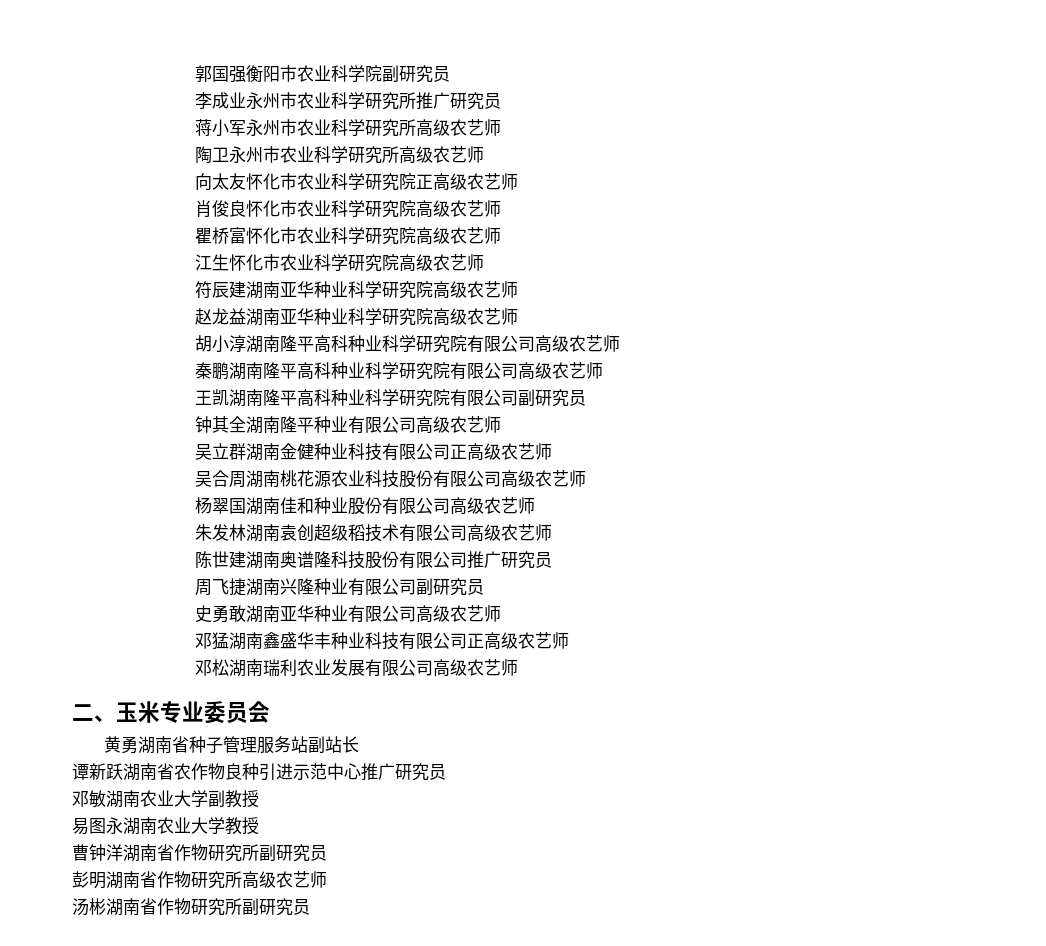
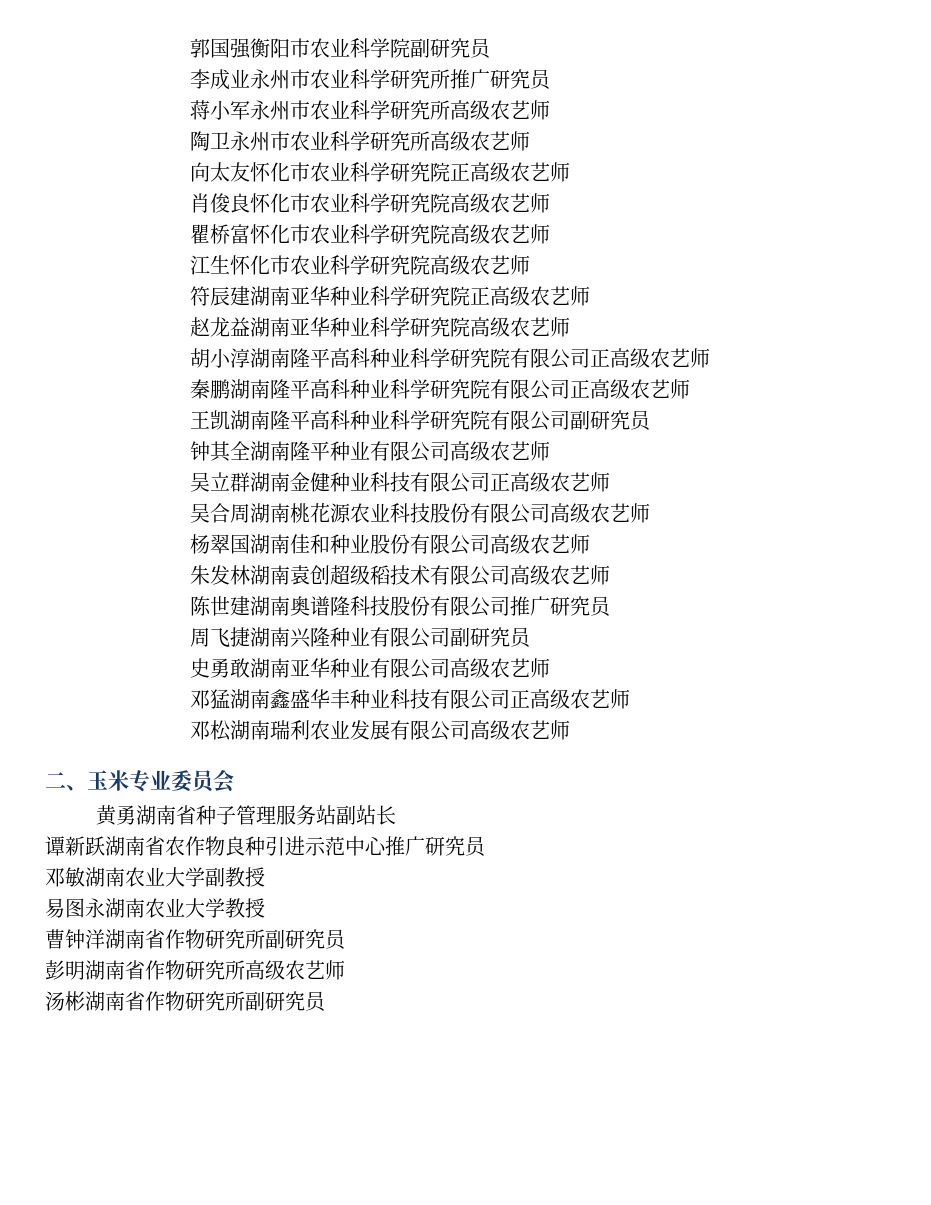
- 符辰建湖南亚华种业科学研究院高级农艺师
+ 符辰建湖南亚华种业科学研究院正高级农艺师
- 胡小淳湖南隆平高科种业科学研究院有限公司高级农艺师
+ 胡小淳湖南隆平高科种业科学研究院有限公司正高级农艺师
- 秦鹏湖南隆平高科种业科学研究院有限公司高级农艺师
+ 秦鹏湖南隆平高科种业科学研究院有限公司正高级农艺师

